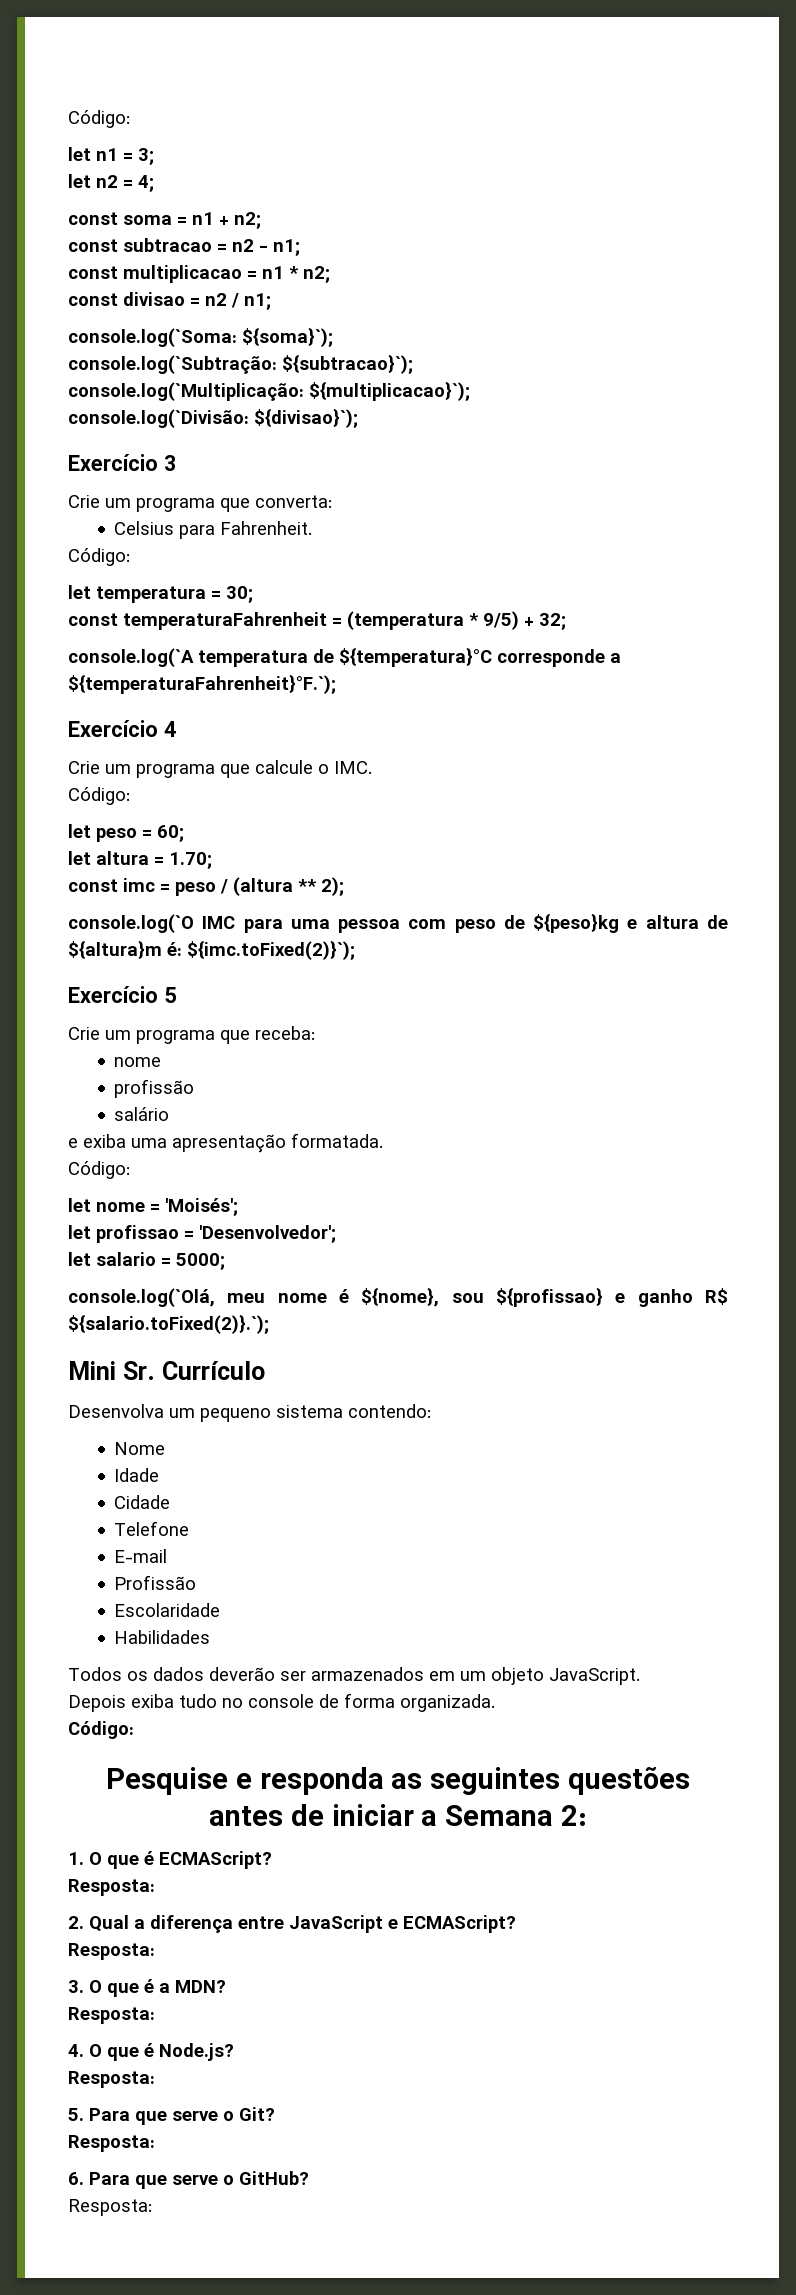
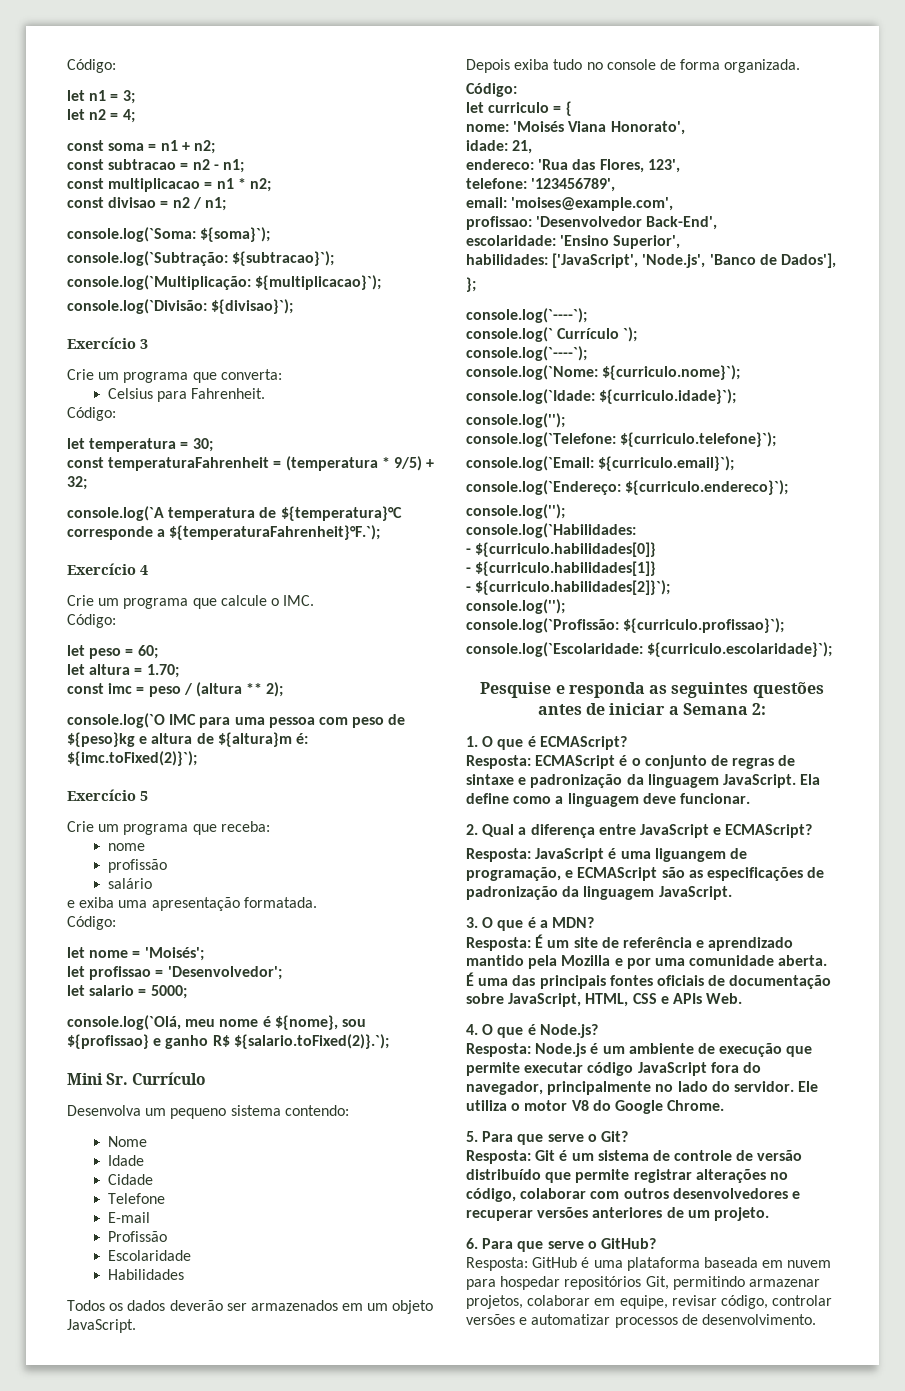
+ let curriculo = {
+ nome: 'Moisés Viana Honorato',
+ idade: 21,
+ endereco: 'Rua das Flores, 123',
+ telefone: '123456789',
+ email: 'moises@example.com',
+ profissao: 'Desenvolvedor Back-End',
+ escolaridade: 'Ensino Superior',
+ habilidades: ['JavaScript', 'Node.js', 'Banco de Dados'],
+ };
+ console.log(`----`);
+ console.log(` Currículo `);
+ console.log(`----`);
+ console.log(`Nome: ${curriculo.nome}`);
+ console.log(`Idade: ${curriculo.idade}`);
+ console.log('');
+ console.log(`Telefone: ${curriculo.telefone}`);
+ console.log(`Email: ${curriculo.email}`);
+ console.log(`Endereço: ${curriculo.endereco}`);
+ console.log('');
+ console.log(`Habilidades:
+ - ${curriculo.habilidades[0]}
+ - ${curriculo.habilidades[1]}
+ - ${curriculo.habilidades[2]}`);
+ console.log('');
+ console.log(`Profissão: ${curriculo.profissao}`);
+ console.log(`Escolaridade: ${curriculo.escolaridade}`);
  1. O que é ECMAScript?
- Resposta:
+ Resposta: ECMAScript é o conjunto de regras de sintaxe e padronização da linguagem JavaScript. Ela define como a linguagem deve funcionar.
  2. Qual a diferença entre JavaScript e ECMAScript?
- Resposta:
+ Resposta: JavaScript é uma liguangem de programação, e ECMAScript são as especificações de padronização da linguagem JavaScript.
  3. O que é a MDN?
- Resposta:
+ Resposta: É um site de referência e aprendizado mantido pela Mozilla e por uma comunidade aberta. É uma das principais fontes oficiais de documentação sobre JavaScript, HTML, CSS e APIs Web.
  4. O que é Node.js?
- Resposta:
+ Resposta: Node.js é um ambiente de execução que permite executar código JavaScript fora do navegador, principalmente no lado do servidor. Ele utiliza o motor V8 do Google Chrome.
  5. Para que serve o Git?
- Resposta:
+ Resposta: Git é um sistema de controle de versão distribuído que permite registrar alterações no código, colaborar com outros desenvolvedores e recuperar versões anteriores de um projeto.
  6. Para que serve o GitHub?
- Resposta:
+ Resposta: GitHub é uma plataforma baseada em nuvem para hospedar repositórios Git, permitindo armazenar projetos, colaborar em equipe, revisar código, controlar versões e automatizar processos de desenvolvimento.

